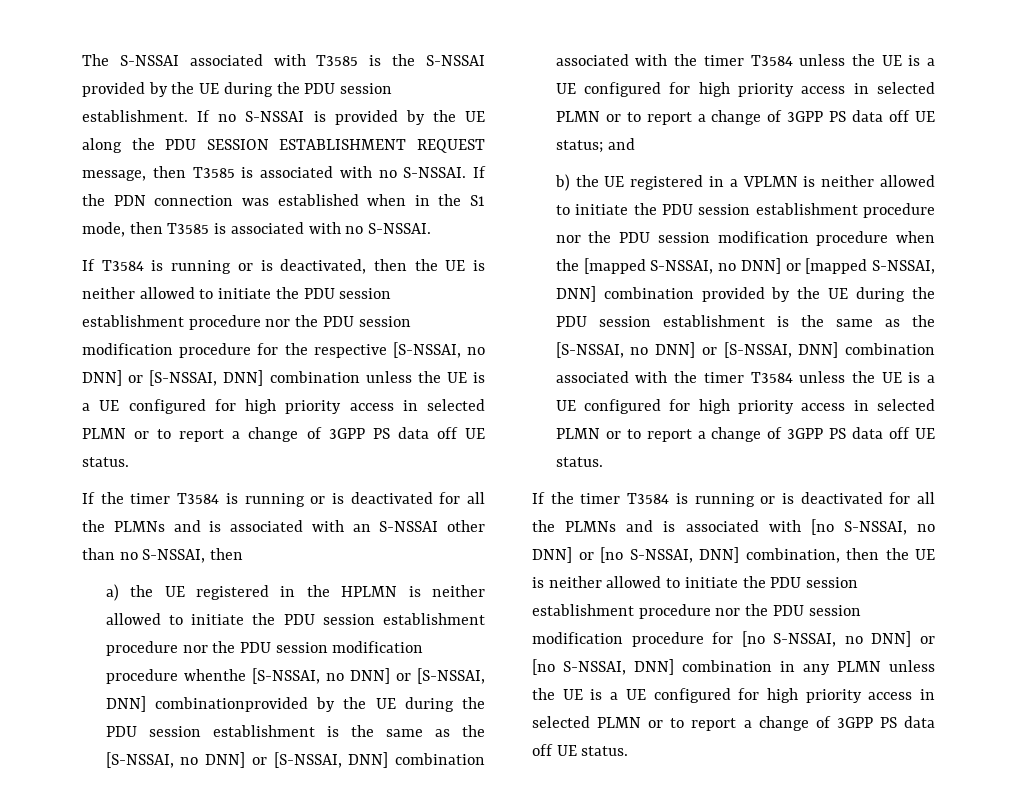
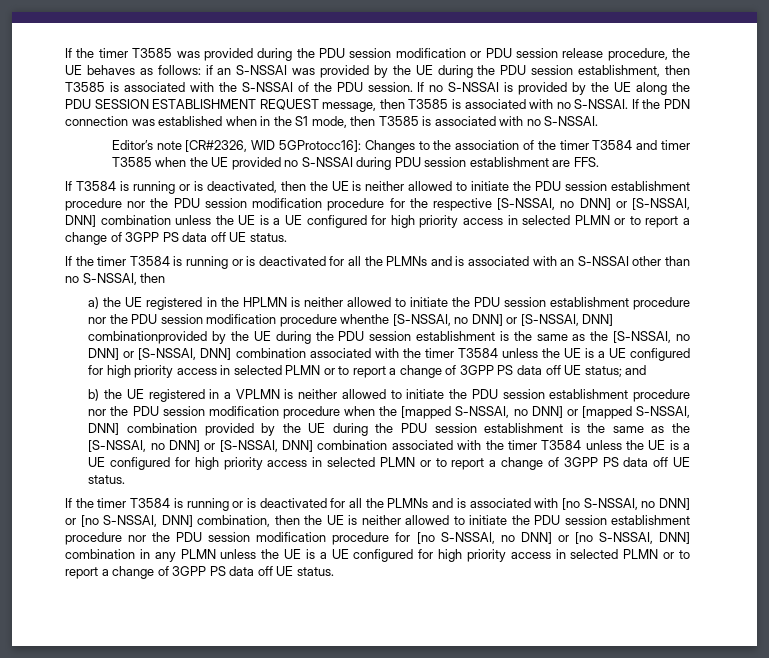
- The S-NSSAI associated with T3585 is the S-NSSAI provided by the UE during the PDU session establishment.
+ If the timer T3585 was provided during the PDU session modification or PDU session release procedure, the UE behaves as follows: if an S-NSSAI was provided by the UE during the PDU session establishment, then T3585 is associated with the S-NSSAI of the PDU session.
+ Editor’s note [CR#2326, WID 5GProtocc16]: Changes to the association of the timer T3584 and timer T3585 when the UE provided no S-NSSAI during PDU session establishment are FFS.

